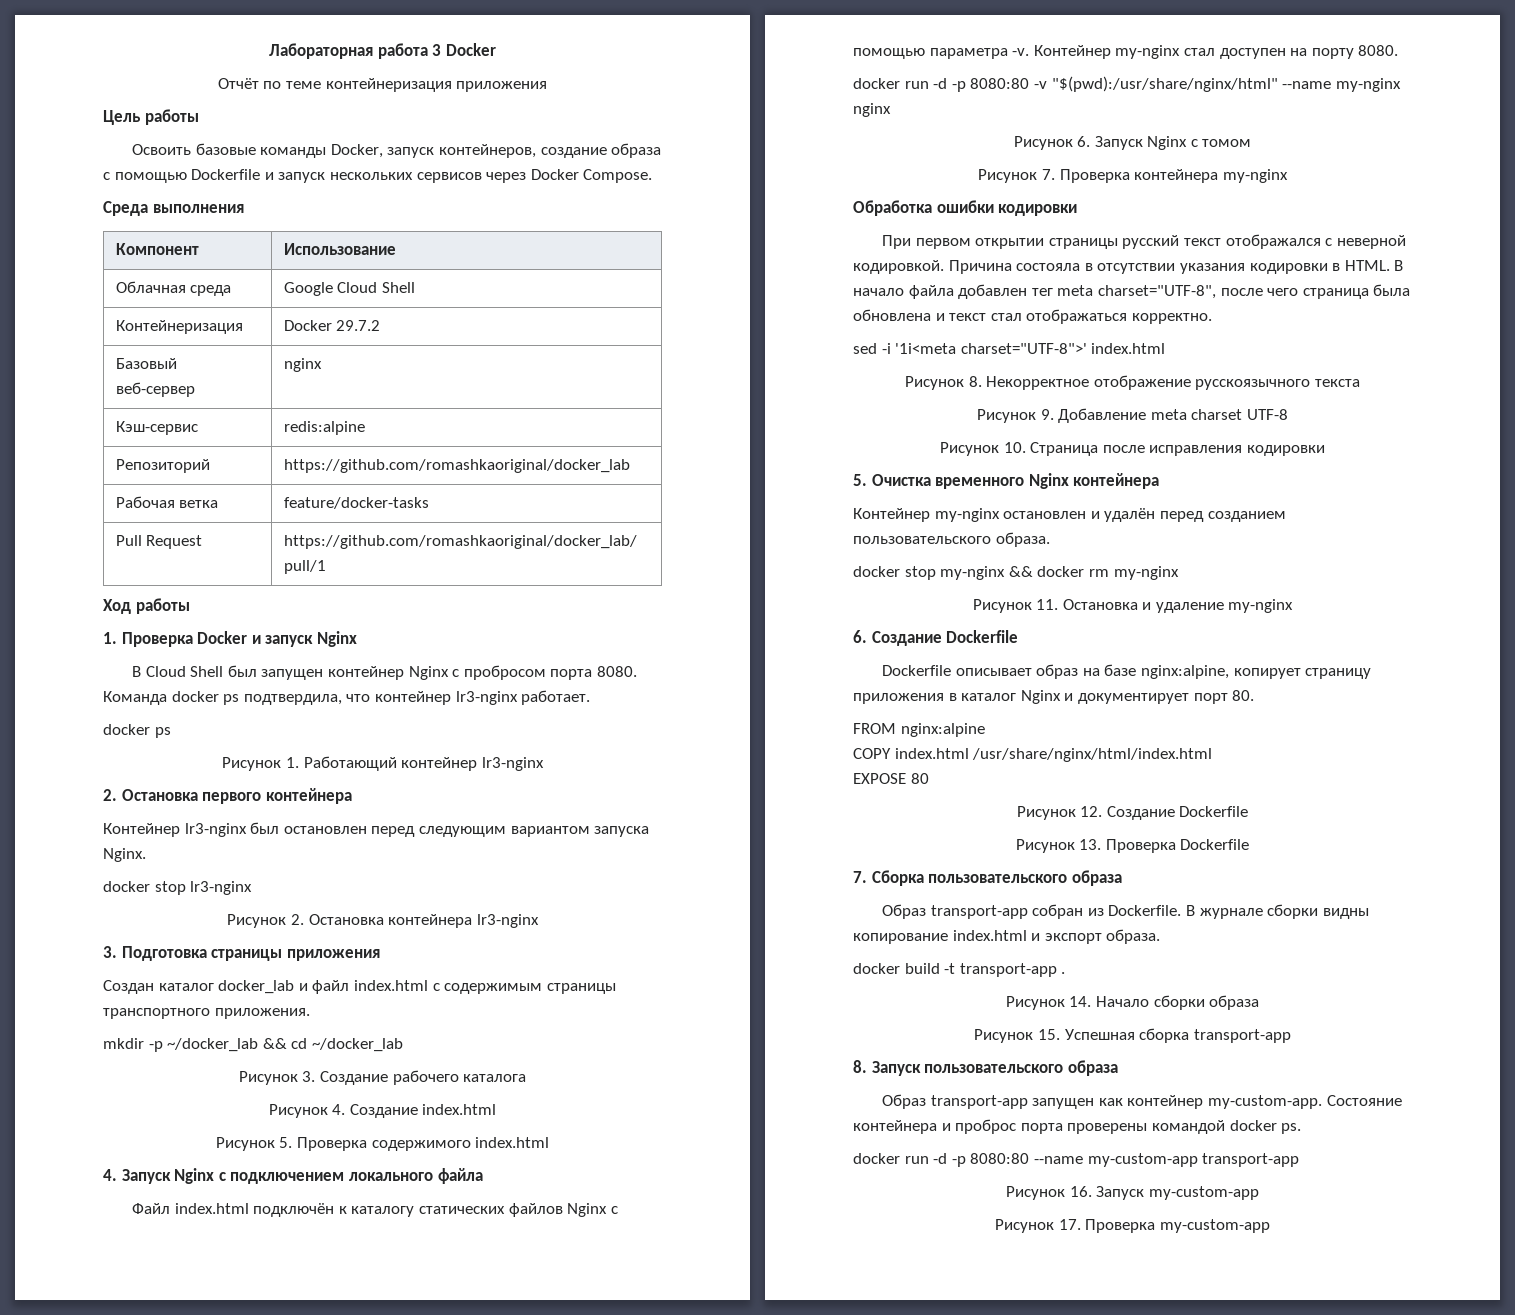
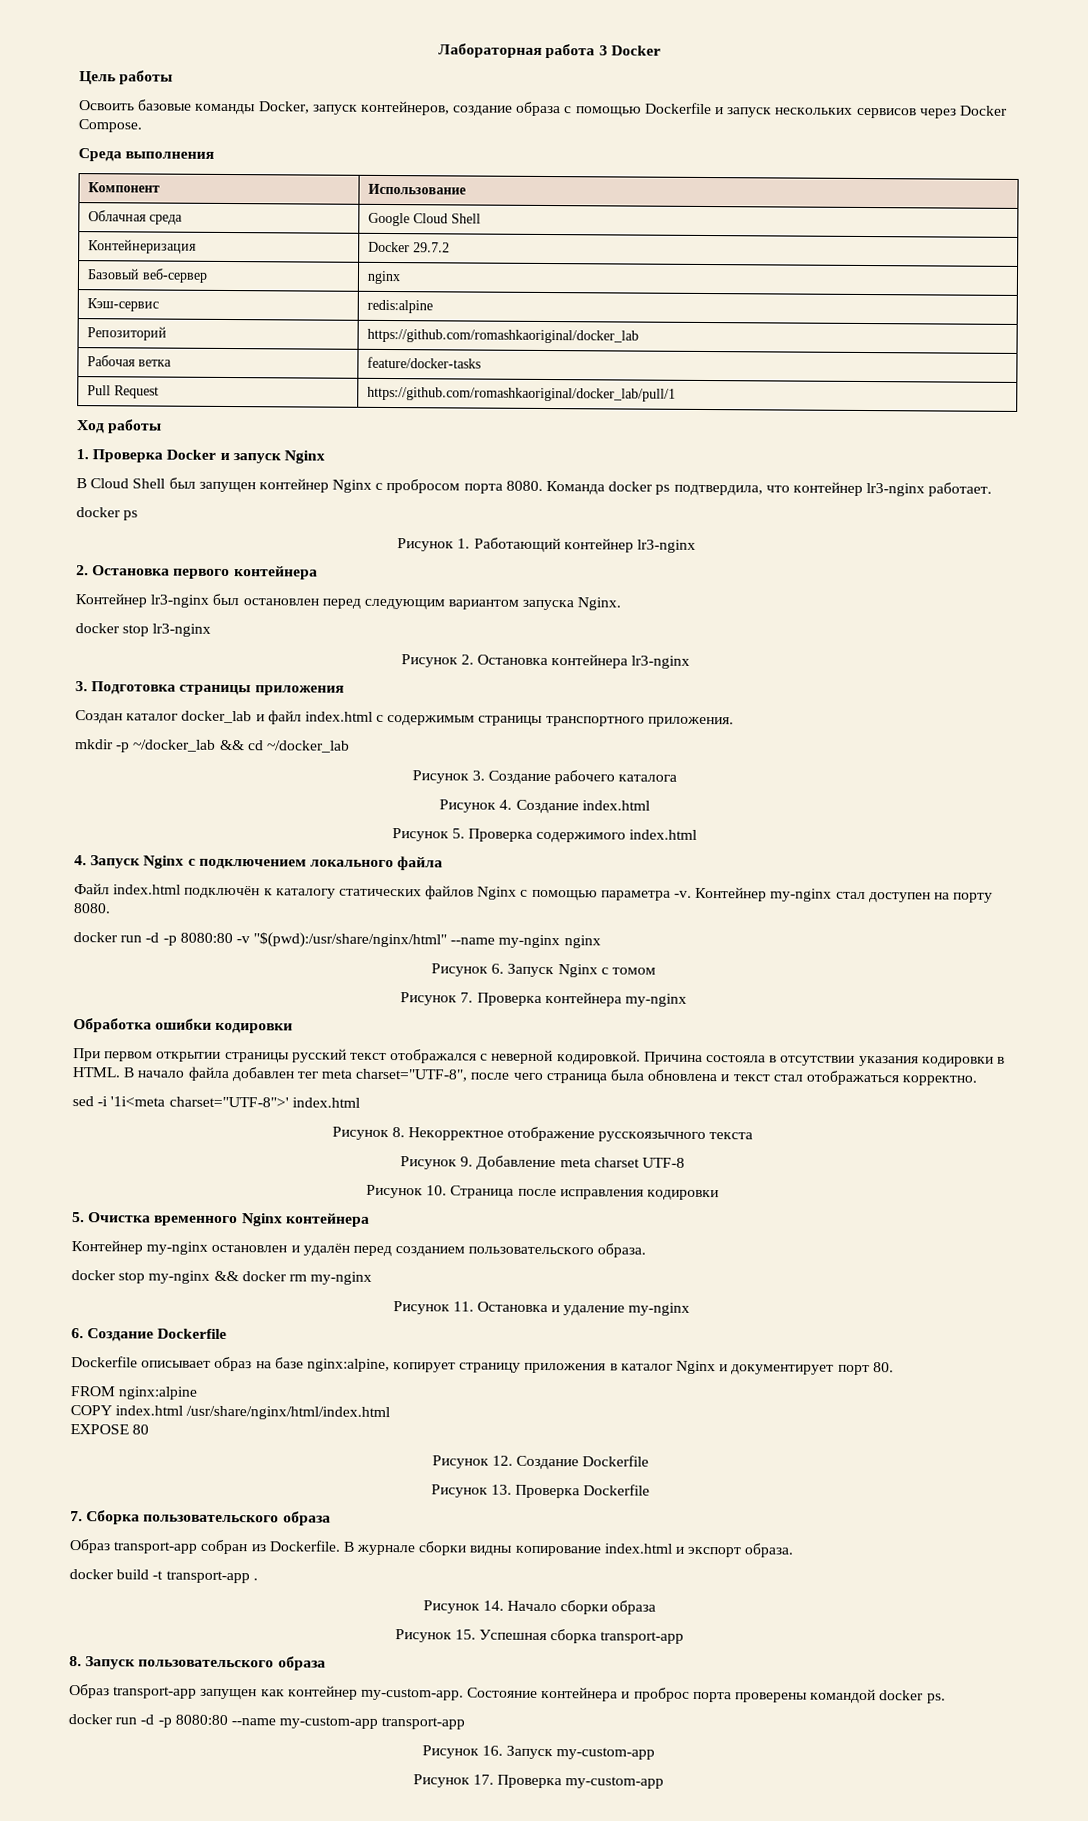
- Отчёт по теме контейнеризация приложения

